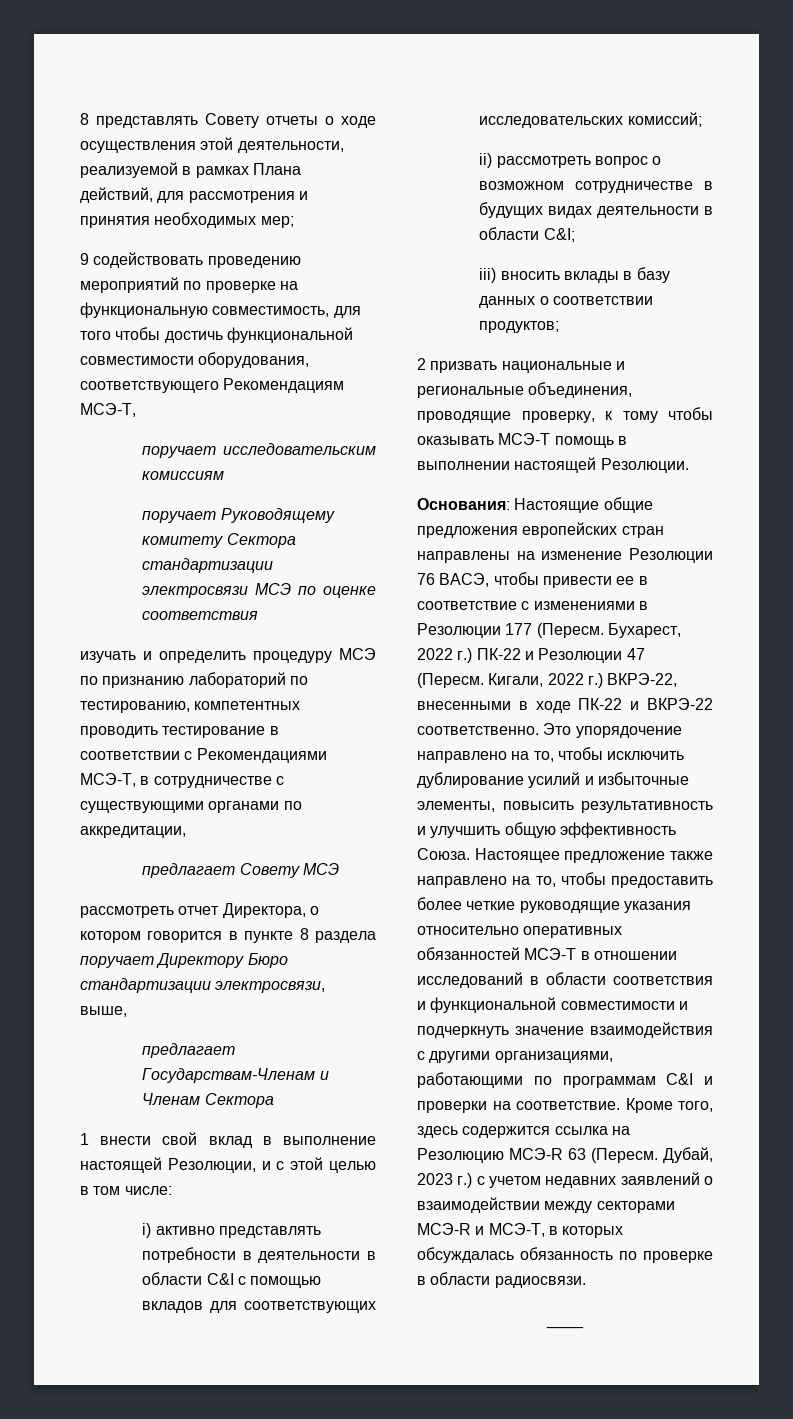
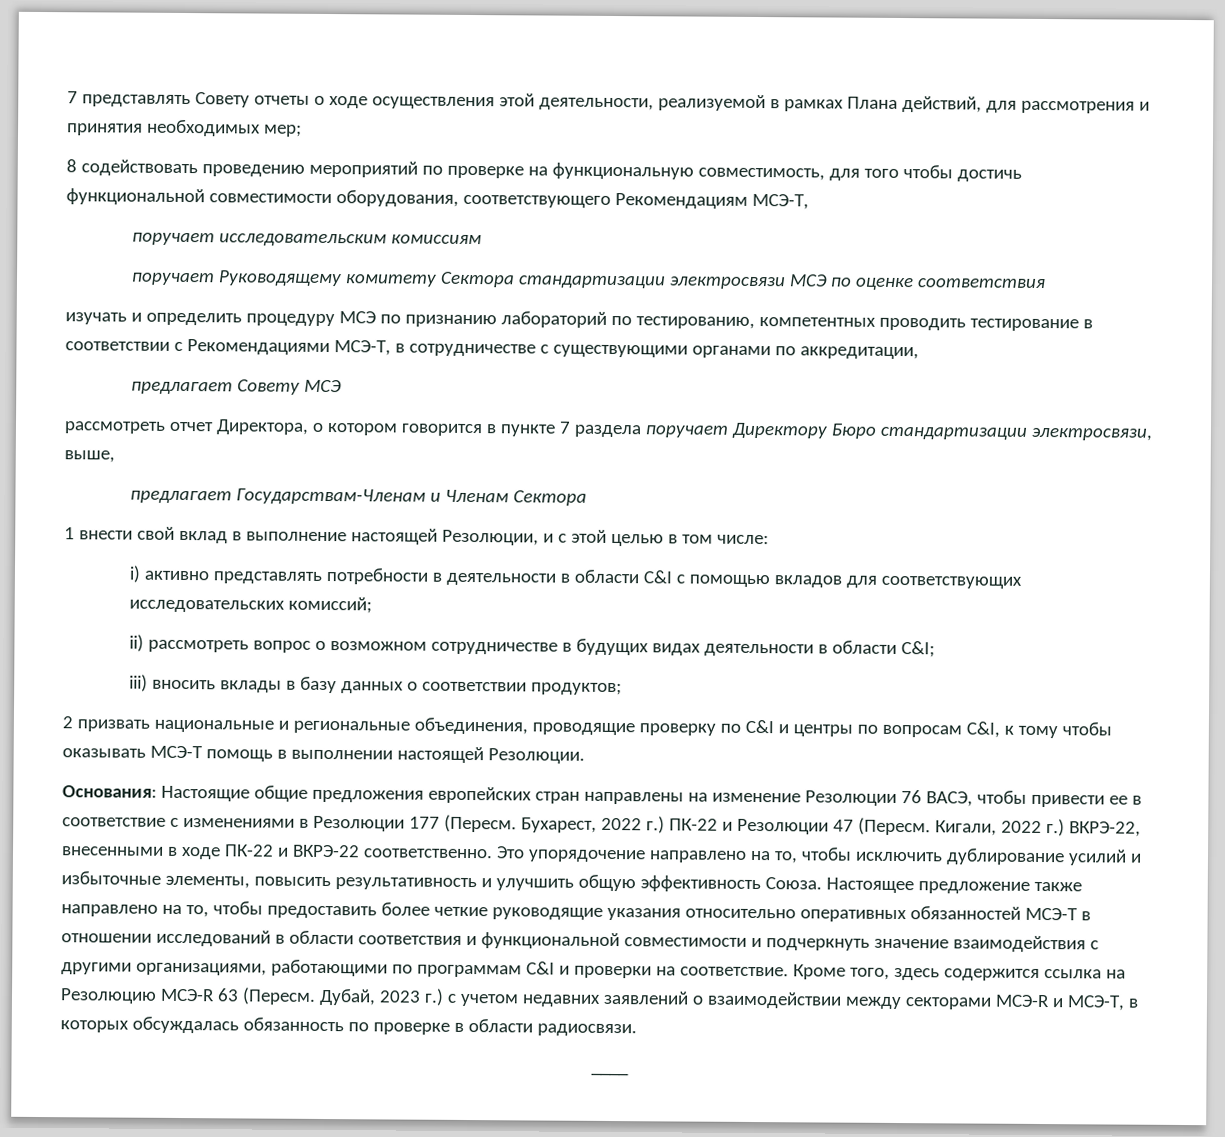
- 8 представлять Совету отчеты о ходе осуществления этой деятельности, реализуемой в рамках Плана действий, для рассмотрения и принятия необходимых мер;
+ 7 представлять Совету отчеты о ходе осуществления этой деятельности, реализуемой в рамках Плана действий, для рассмотрения и принятия необходимых мер;
- 9 содействовать проведению мероприятий по проверке на функциональную совместимость, для того чтобы достичь функциональной совместимости оборудования, соответствующего Рекомендациям МСЭ-Т,
+ 8 содействовать проведению мероприятий по проверке на функциональную совместимость, для того чтобы достичь функциональной совместимости оборудования, соответствующего Рекомендациям МСЭ-Т,
- рассмотреть отчет Директора, о котором говорится в пункте 8 раздела поручает Директору Бюро стандартизации электросвязи, выше,
+ рассмотреть отчет Директора, о котором говорится в пункте 7 раздела поручает Директору Бюро стандартизации электросвязи, выше,
- 2 призвать национальные и региональные объединения, проводящие проверку, к тому чтобы оказывать МСЭ-Т помощь в выполнении настоящей Резолюции.
+ 2 призвать национальные и региональные объединения, проводящие проверку по C&I и центры по вопросам C&I, к тому чтобы оказывать МСЭ-Т помощь в выполнении настоящей Резолюции.

